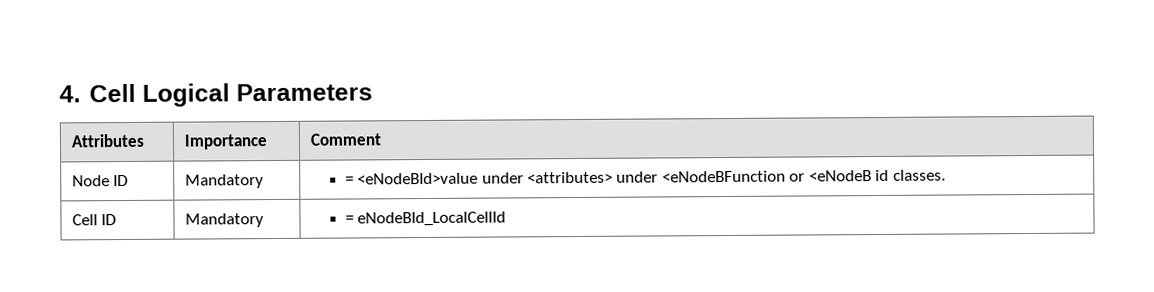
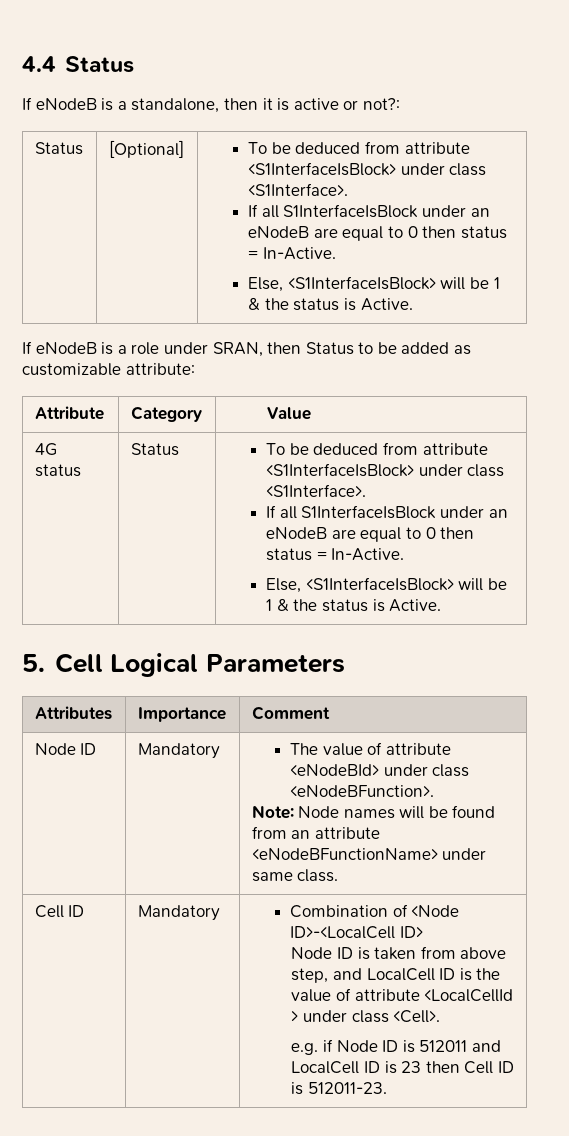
- 4. Cell Logical Parameters
+ 4.4 Status
+ If eNodeB is a standalone, then it is active or not?:
+ Status | [Optional] | To be deduced from attribute <S1InterfaceIsBlock> under class <S1Interface>.
+ If all S1InterfaceIsBlock under an eNodeB are equal to 0 then status = In-Active.
+ Else, <S1InterfaceIsBlock> will be 1 & the status is Active.
+ If eNodeB is a role under SRAN, then Status to be added as customizable attribute:
+ Attribute | Category | Value
+ 4G status | Status | To be deduced from attribute <S1InterfaceIsBlock> under class <S1Interface>.
+ If all S1InterfaceIsBlock under an eNodeB are equal to 0 then status = In-Active.
+ Else, <S1InterfaceIsBlock> will be 1 & the status is Active.
+ 5. Cell Logical Parameters
- Node ID | Mandatory | = <eNodeBId>value under <attributes> under <eNodeBFunction or <eNodeB id classes.
- Cell ID | Mandatory | = eNodeBId_LocalCellId
+ Node ID | Mandatory | The value of attribute <eNodeBId> under class <eNodeBFunction>.
+ Note: Node names will be found from an attribute <eNodeBFunctionName> under same class.
+ Cell ID | Mandatory | Combination of <Node ID>-<LocalCell ID>
+ Node ID is taken from above step, and LocalCell ID is the value of attribute <LocalCellId > under class <Cell>.
+ e.g. if Node ID is 512011 and LocalCell ID is 23 then Cell ID is 512011-23.

